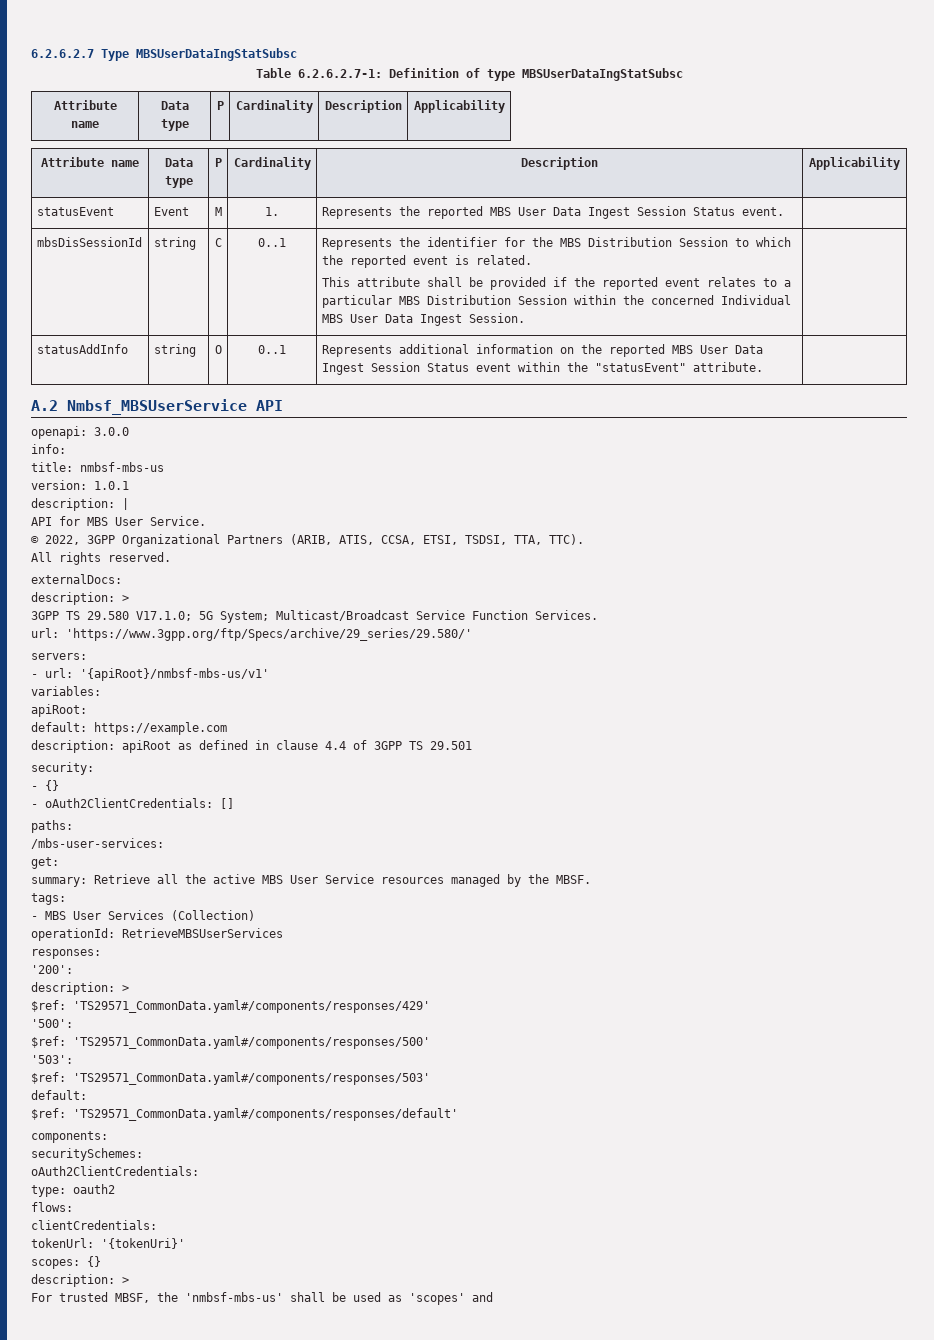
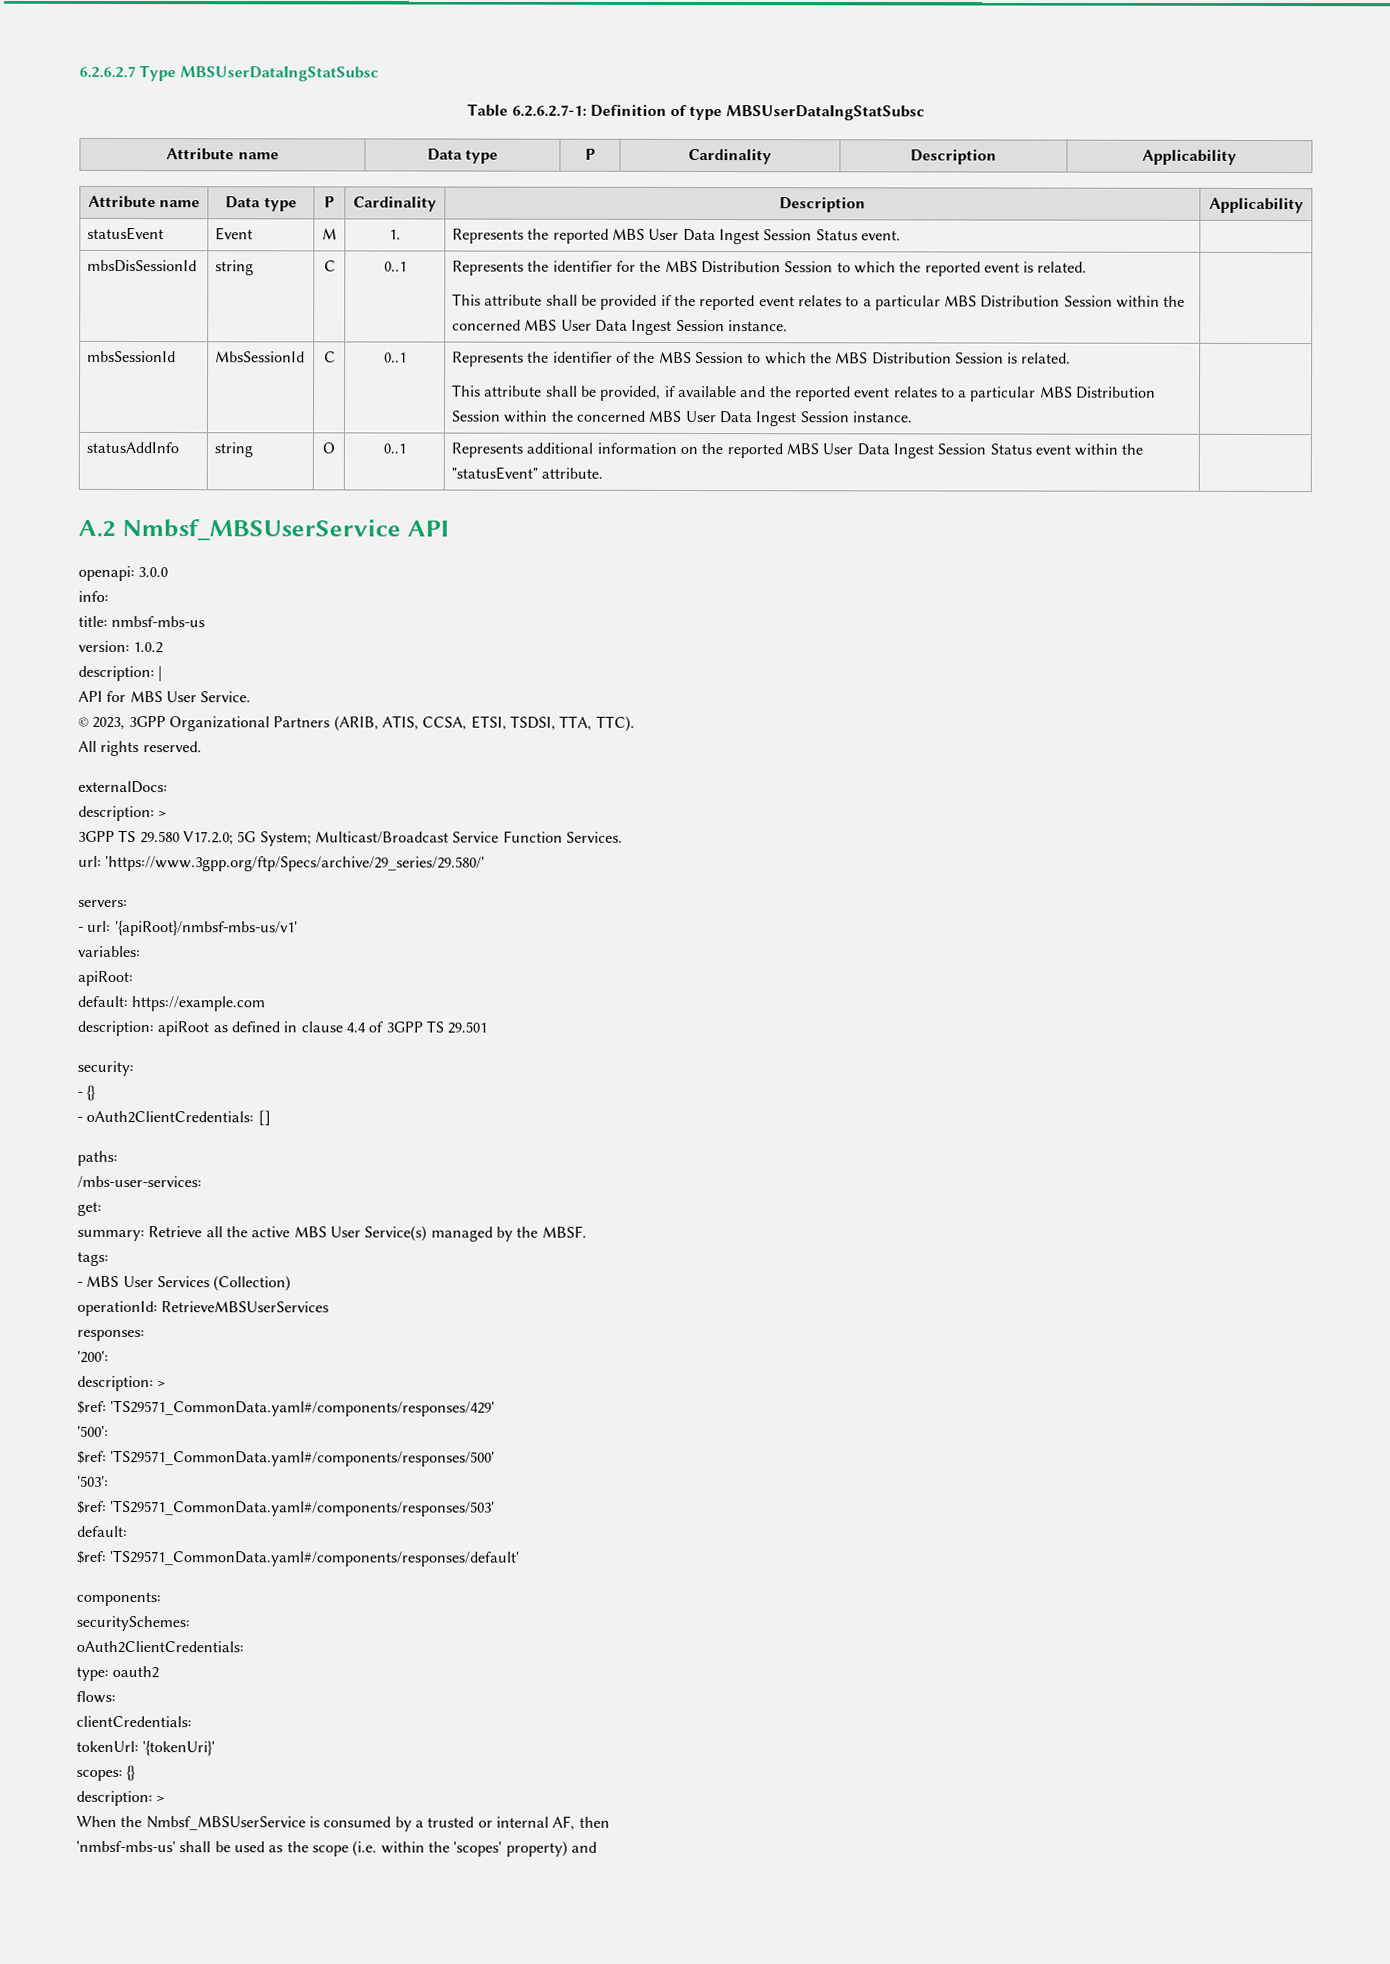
- This attribute shall be provided if the reported event relates to a particular MBS Distribution Session within the concerned Individual MBS User Data Ingest Session.
+ This attribute shall be provided if the reported event relates to a particular MBS Distribution Session within the concerned MBS User Data Ingest Session instance. |
+ mbsSessionId | MbsSessionId | C | 0..1 | Represents the identifier of the MBS Session to which the MBS Distribution Session is related.
+ This attribute shall be provided, if available and the reported event relates to a particular MBS Distribution Session within the concerned MBS User Data Ingest Session instance.
- version: 1.0.1
+ version: 1.0.2
- © 2022, 3GPP Organizational Partners (ARIB, ATIS, CCSA, ETSI, TSDSI, TTA, TTC).
+ © 2023, 3GPP Organizational Partners (ARIB, ATIS, CCSA, ETSI, TSDSI, TTA, TTC).
- 3GPP TS 29.580 V17.1.0; 5G System; Multicast/Broadcast Service Function Services.
+ 3GPP TS 29.580 V17.2.0; 5G System; Multicast/Broadcast Service Function Services.
- summary: Retrieve all the active MBS User Service resources managed by the MBSF.
+ summary: Retrieve all the active MBS User Service(s) managed by the MBSF.
- For trusted MBSF, the 'nmbsf-mbs-us' shall be used as 'scopes' and
+ When the Nmbsf_MBSUserService is consumed by a trusted or internal AF, then
+ 'nmbsf-mbs-us' shall be used as the scope (i.e. within the 'scopes' property) and

